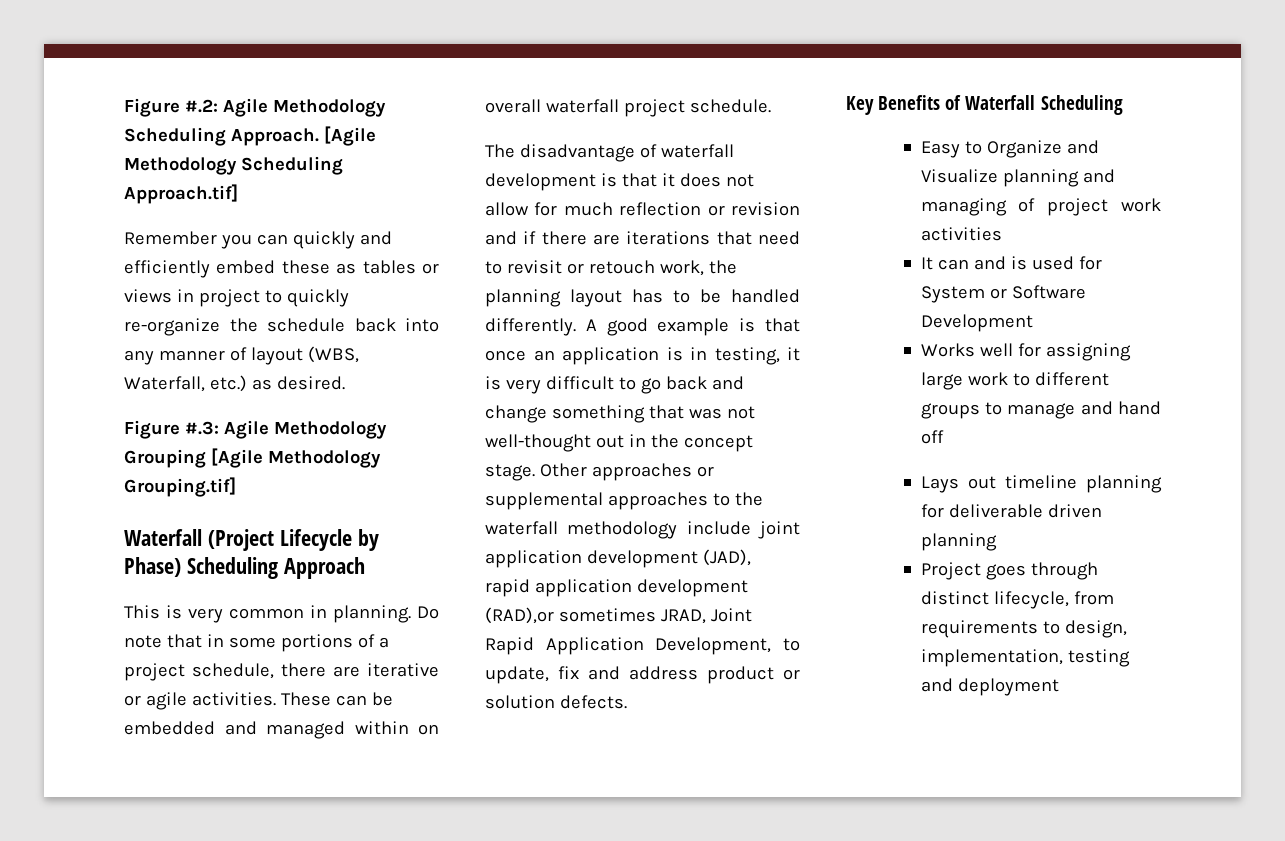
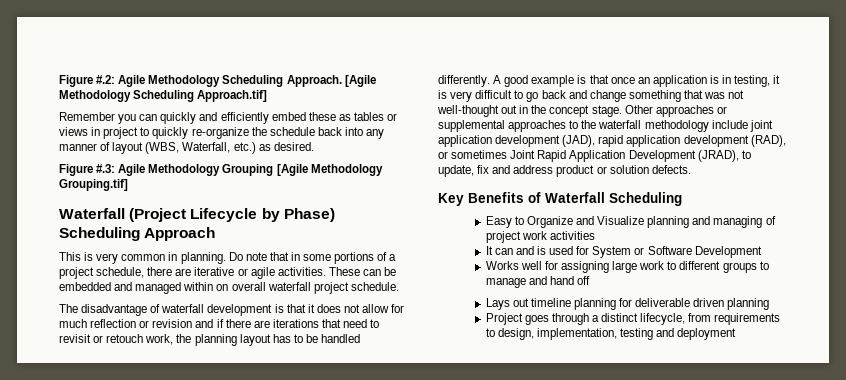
- Other approaches or supplemental approaches to the waterfall methodology include joint application development (JAD), rapid application development (RAD),or sometimes JRAD, Joint Rapid Application Development, to update, fix and address product or solution defects.
+ Other approaches or supplemental approaches to the waterfall methodology include joint application development (JAD), rapid application development (RAD), or sometimes Joint Rapid Application Development (JRAD), to update, fix and address product or solution defects.
- Project goes through distinct lifecycle, from requirements to design, implementation, testing and deployment
+ Project goes through a distinct lifecycle, from requirements to design, implementation, testing and deployment

